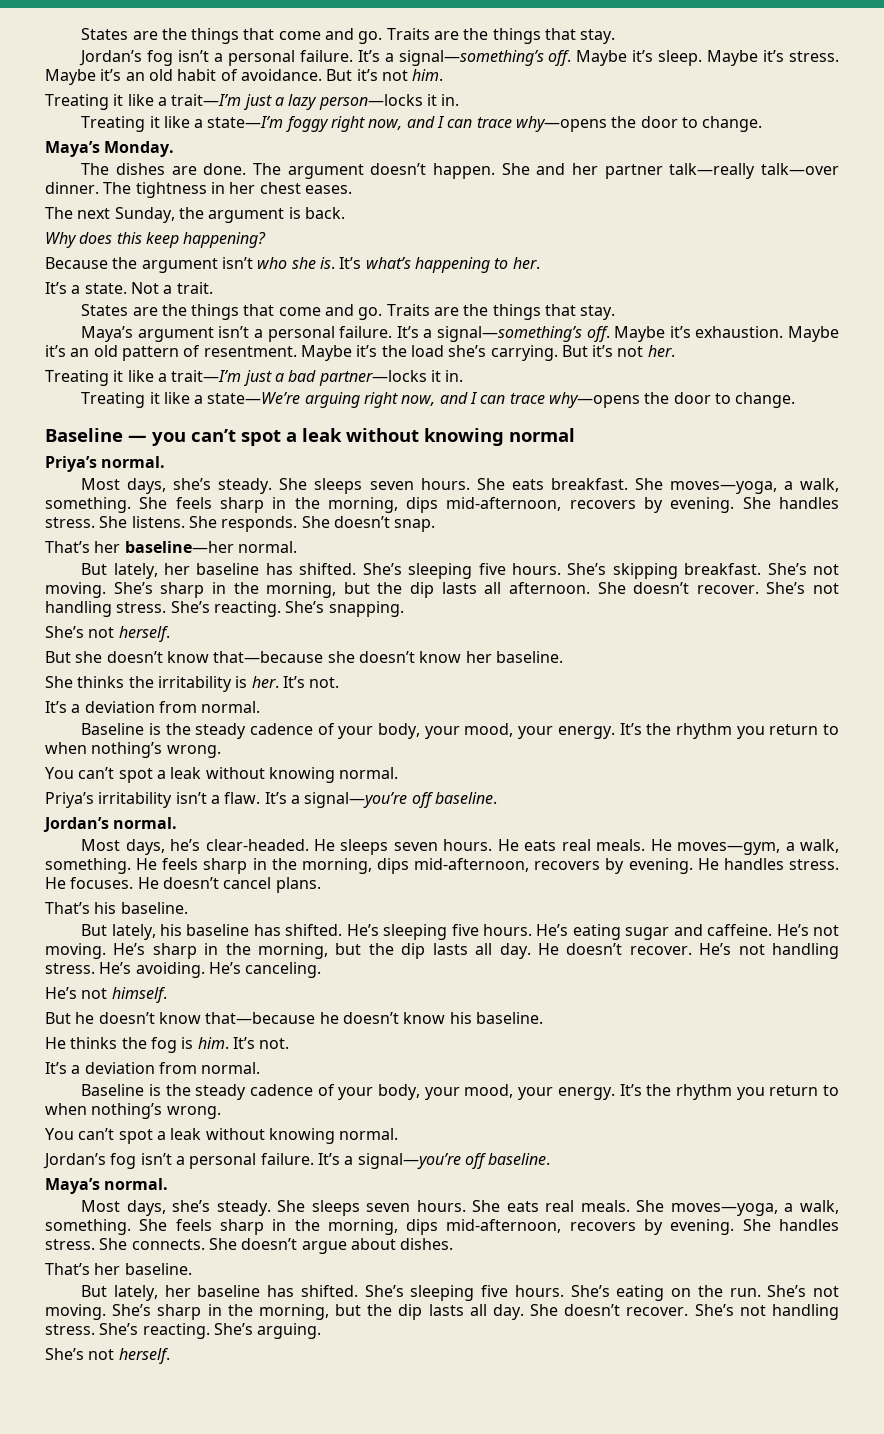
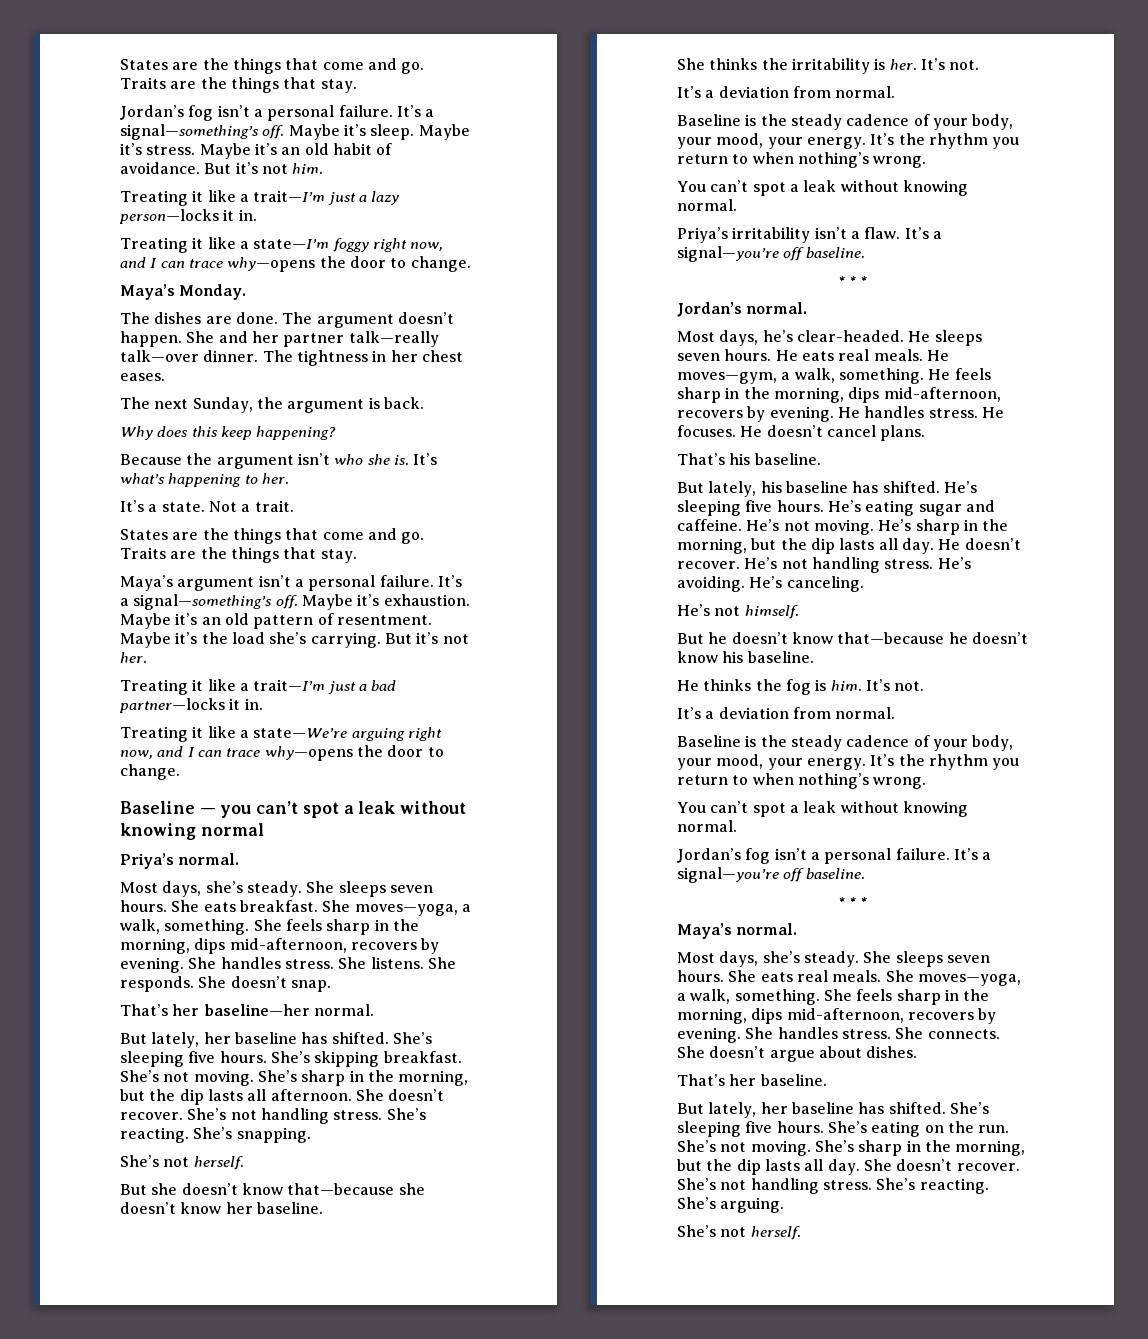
  Priya’s irritability isn’t a flaw. It’s a signal—you’re off baseline.
+ * * *
  Jordan’s fog isn’t a personal failure. It’s a signal—you’re off baseline.
+ * * *

